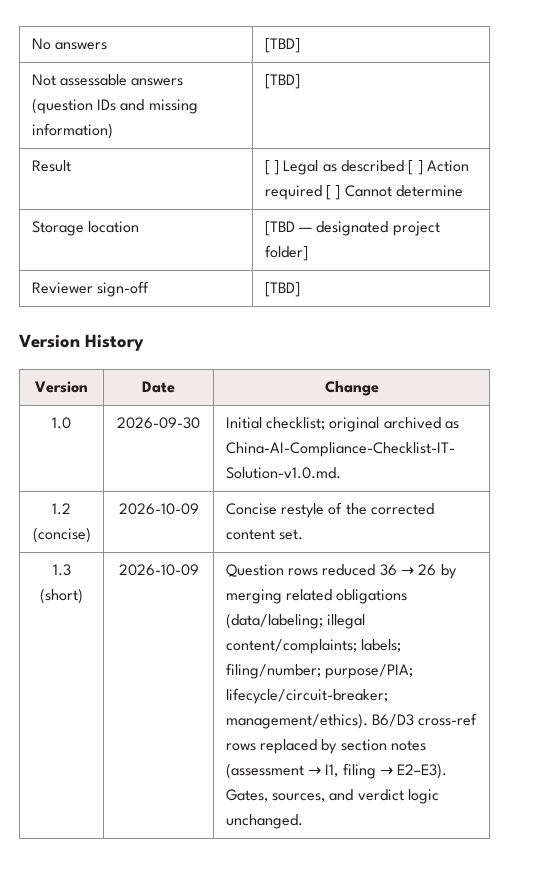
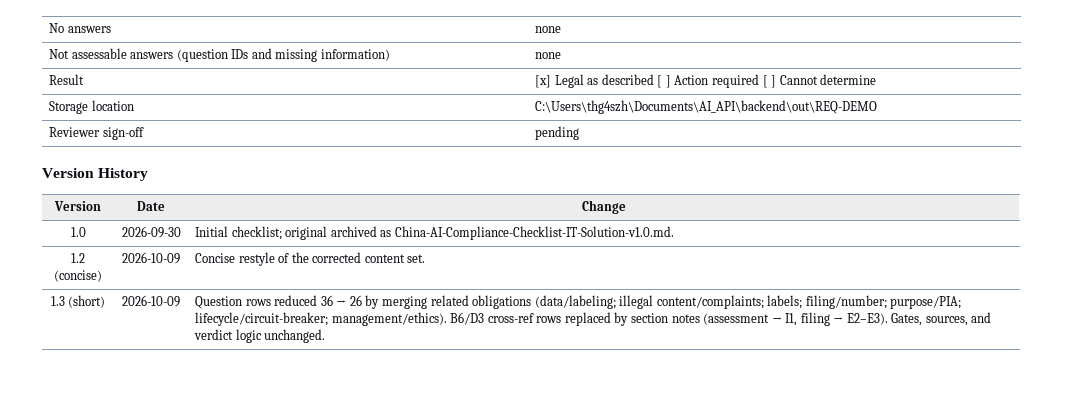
- No answers | [TBD]
+ No answers | none
- Not assessable answers (question IDs and missing information) | [TBD]
+ Not assessable answers (question IDs and missing information) | none
- Result | [ ] Legal as described [ ] Action required [ ] Cannot determine
+ Result | [x] Legal as described [ ] Action required [ ] Cannot determine
- Storage location | [TBD — designated project folder]
+ Storage location | C:\Users\thg4szh\Documents\AI_API\backend\out\REQ-DEMO
- Reviewer sign-off | [TBD]
+ Reviewer sign-off | pending

